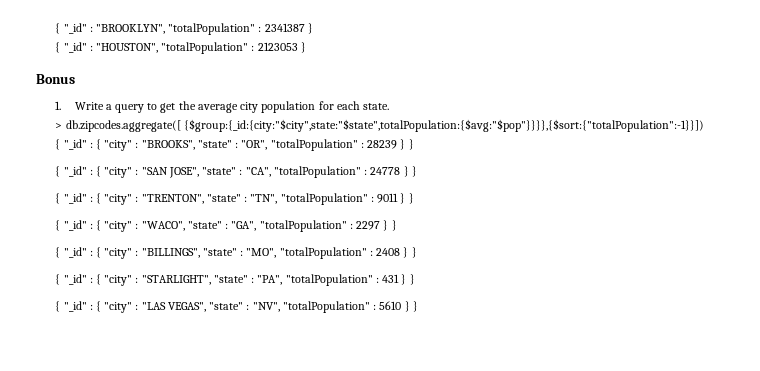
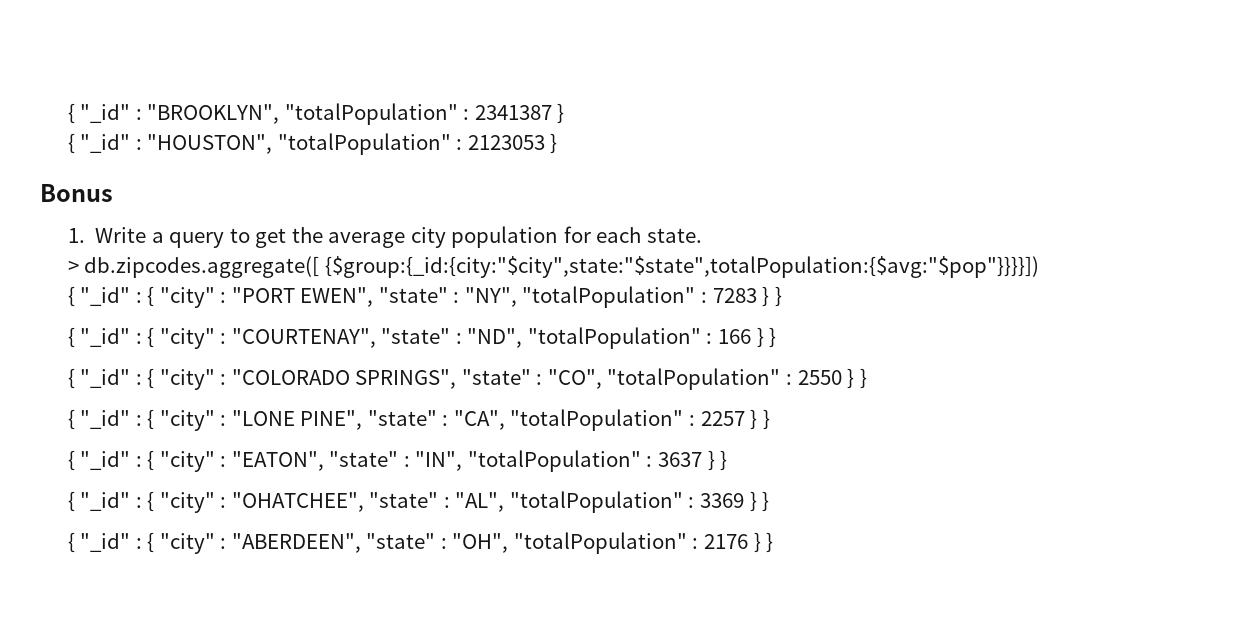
- > db.zipcodes.aggregate([ {$group:{_id:{city:"$city",state:"$state",totalPopulation:{$avg:"$pop"}}}},{$sort:{"totalPopulation":-1}}])
- { "_id" : { "city" : "BROOKS", "state" : "OR", "totalPopulation" : 28239 } }
- { "_id" : { "city" : "SAN JOSE", "state" : "CA", "totalPopulation" : 24778 } }
- { "_id" : { "city" : "TRENTON", "state" : "TN", "totalPopulation" : 9011 } }
- { "_id" : { "city" : "WACO", "state" : "GA", "totalPopulation" : 2297 } }
- { "_id" : { "city" : "BILLINGS", "state" : "MO", "totalPopulation" : 2408 } }
- { "_id" : { "city" : "STARLIGHT", "state" : "PA", "totalPopulation" : 431 } }
- { "_id" : { "city" : "LAS VEGAS", "state" : "NV", "totalPopulation" : 5610 } }
+ > db.zipcodes.aggregate([ {$group:{_id:{city:"$city",state:"$state",totalPopulation:{$avg:"$pop"}}}}])
+ { "_id" : { "city" : "PORT EWEN", "state" : "NY", "totalPopulation" : 7283 } }
+ { "_id" : { "city" : "COURTENAY", "state" : "ND", "totalPopulation" : 166 } }
+ { "_id" : { "city" : "COLORADO SPRINGS", "state" : "CO", "totalPopulation" : 2550 } }
+ { "_id" : { "city" : "LONE PINE", "state" : "CA", "totalPopulation" : 2257 } }
+ { "_id" : { "city" : "EATON", "state" : "IN", "totalPopulation" : 3637 } }
+ { "_id" : { "city" : "OHATCHEE", "state" : "AL", "totalPopulation" : 3369 } }
+ { "_id" : { "city" : "ABERDEEN", "state" : "OH", "totalPopulation" : 2176 } }

